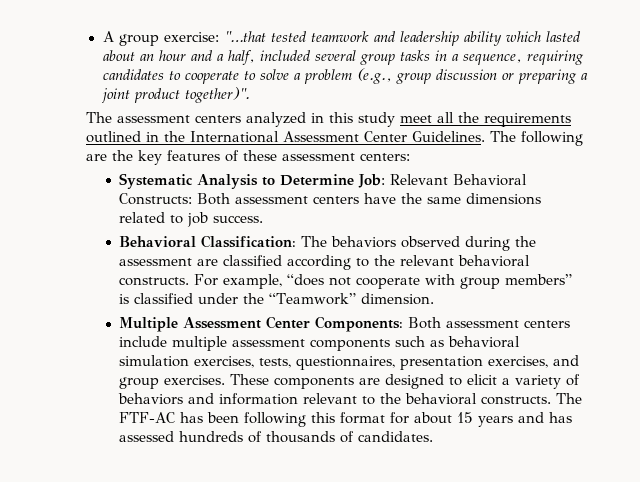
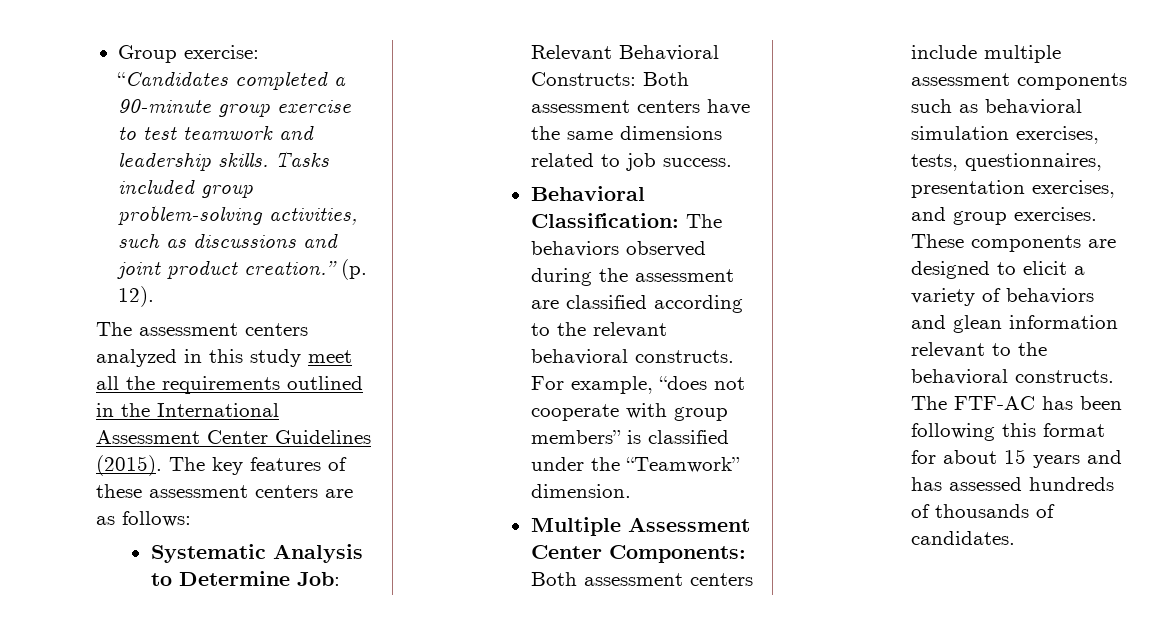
- A group exercise: "…that tested teamwork and leadership ability which lasted about an hour and a half, included several group tasks in a sequence, requiring candidates to cooperate to solve a problem (e.g., group discussion or preparing a joint product together)".
+ Group exercise: “Candidates completed a 90-minute group exercise to test teamwork and leadership skills. Tasks included group problem-solving activities, such as discussions and joint product creation.” (p. 12).
- The assessment centers analyzed in this study meet all the requirements outlined in the International Assessment Center Guidelines. The following are the key features of these assessment centers:
+ The assessment centers analyzed in this study meet all the requirements outlined in the International Assessment Center Guidelines (2015). The key features of these assessment centers are as follows:
- These components are designed to elicit a variety of behaviors and information relevant to the behavioral constructs.
+ These components are designed to elicit a variety of behaviors and glean information relevant to the behavioral constructs.

